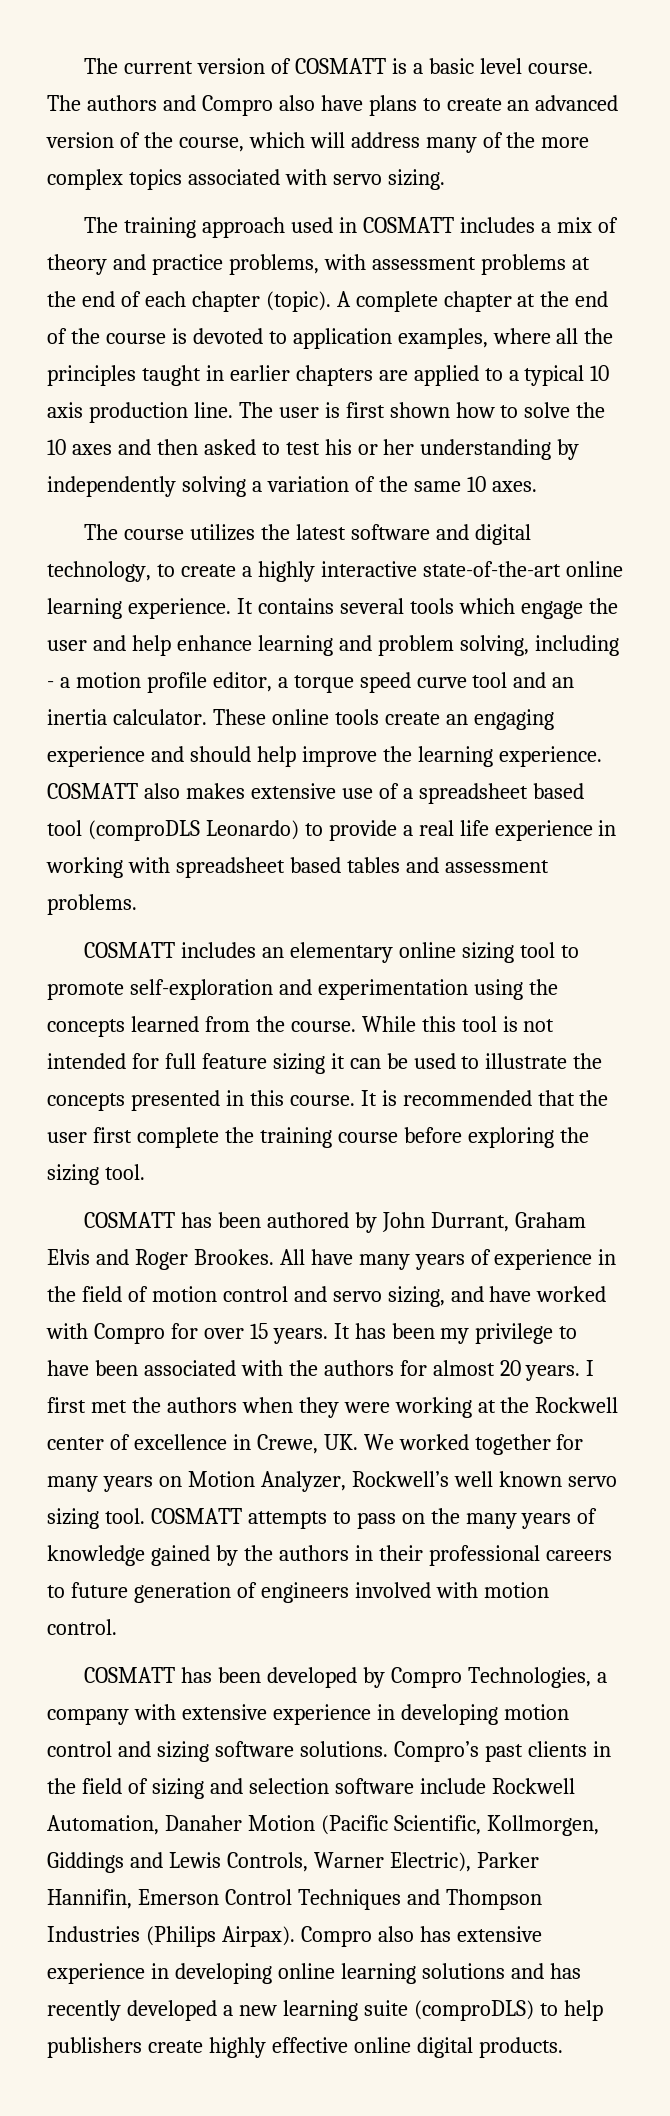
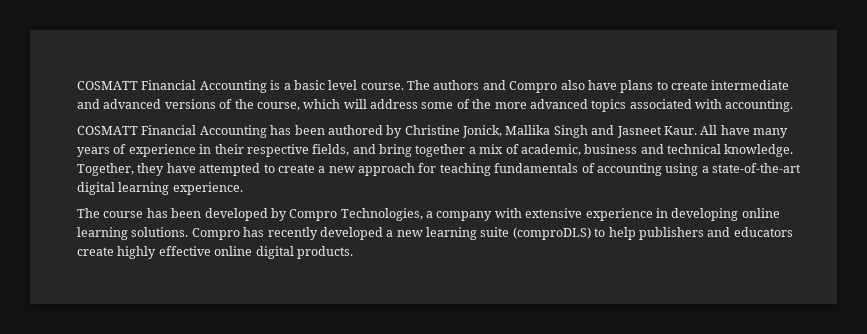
- The current version of COSMATT is a basic level course.
+ COSMATT Financial Accounting is a basic level course.
- The authors and Compro also have plans to create an advanced version of the course, which will address many of the more complex topics associated with servo sizing.
- The training approach used in COSMATT includes a mix of theory and practice problems, with assessment problems at the end of each chapter (topic). A complete chapter at the end of the course is devoted to application examples, where all the principles taught in earlier chapters are applied to a typical 10 axis production line. The user is first shown how to solve the 10 axes and then asked to test his or her understanding by independently solving a variation of the same 10 axes.
- The course utilizes the latest software and digital technology, to create a highly interactive state-of-the-art online learning experience. It contains several tools which engage the user and help enhance learning and problem solving, including - a motion profile editor, a torque speed curve tool and an inertia calculator. These online tools create an engaging experience and should help improve the learning experience. COSMATT also makes extensive use of a spreadsheet based tool (comproDLS Leonardo) to provide a real life experience in working with spreadsheet based tables and assessment problems.
- COSMATT includes an elementary online sizing tool to promote self-exploration and experimentation using the concepts learned from the course. While this tool is not intended for full feature sizing it can be used to illustrate the concepts presented in this course. It is recommended that the user first complete the training course before exploring the sizing tool.
- COSMATT has been authored by John Durrant, Graham Elvis and Roger Brookes.
+ The authors and Compro also have plans to create intermediate and advanced versions of the course, which will address some of the more advanced topics associated with accounting.
+ COSMATT Financial Accounting has been authored by Christine Jonick, Mallika Singh and Jasneet Kaur.
- All have many years of experience in the field of motion control and servo sizing, and have worked with Compro for over 15 years. It has been my privilege to have been associated with the authors for almost 20 years. I first met the authors when they were working at the Rockwell center of excellence in Crewe, UK. We worked together for many years on Motion Analyzer, Rockwell’s well known servo sizing tool. COSMATT attempts to pass on the many years of knowledge gained by the authors in their professional careers to future generation of engineers involved with motion control.
- COSMATT has been developed by Compro Technologies, a company with extensive experience in developing motion control and sizing software solutions. Compro’s past clients in the field of sizing and selection software include Rockwell Automation, Danaher Motion (Pacific Scientific, Kollmorgen, Giddings and Lewis Controls, Warner Electric), Parker Hannifin, Emerson Control Techniques and Thompson Industries (Philips Airpax). Compro also has extensive experience in developing online learning solutions and has recently developed a new learning suite (comproDLS) to help publishers create highly effective online digital products.
+ All have many years of experience in their respective fields, and bring together a mix of academic, business and technical knowledge. Together, they have attempted to create a new approach for teaching fundamentals of accounting using a state-of-the-art digital learning experience.
+ The course has been developed by Compro Technologies, a company with extensive experience in developing online learning solutions. Compro has recently developed a new learning suite (comproDLS) to help publishers and educators create highly effective online digital products.

